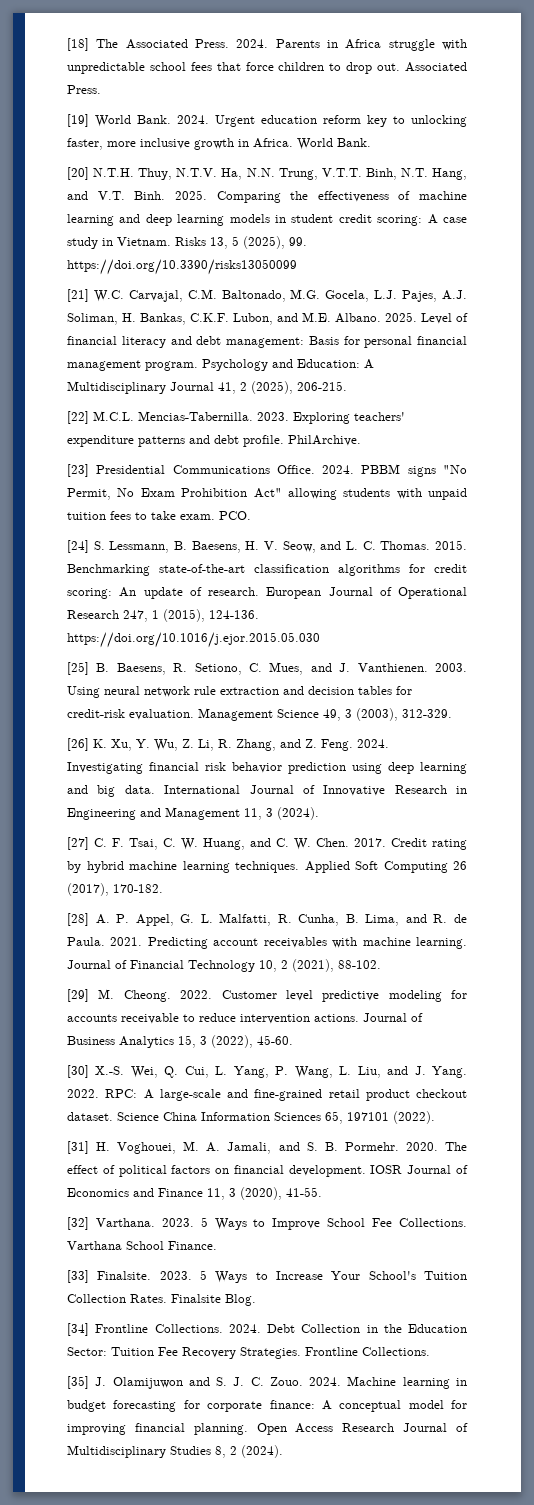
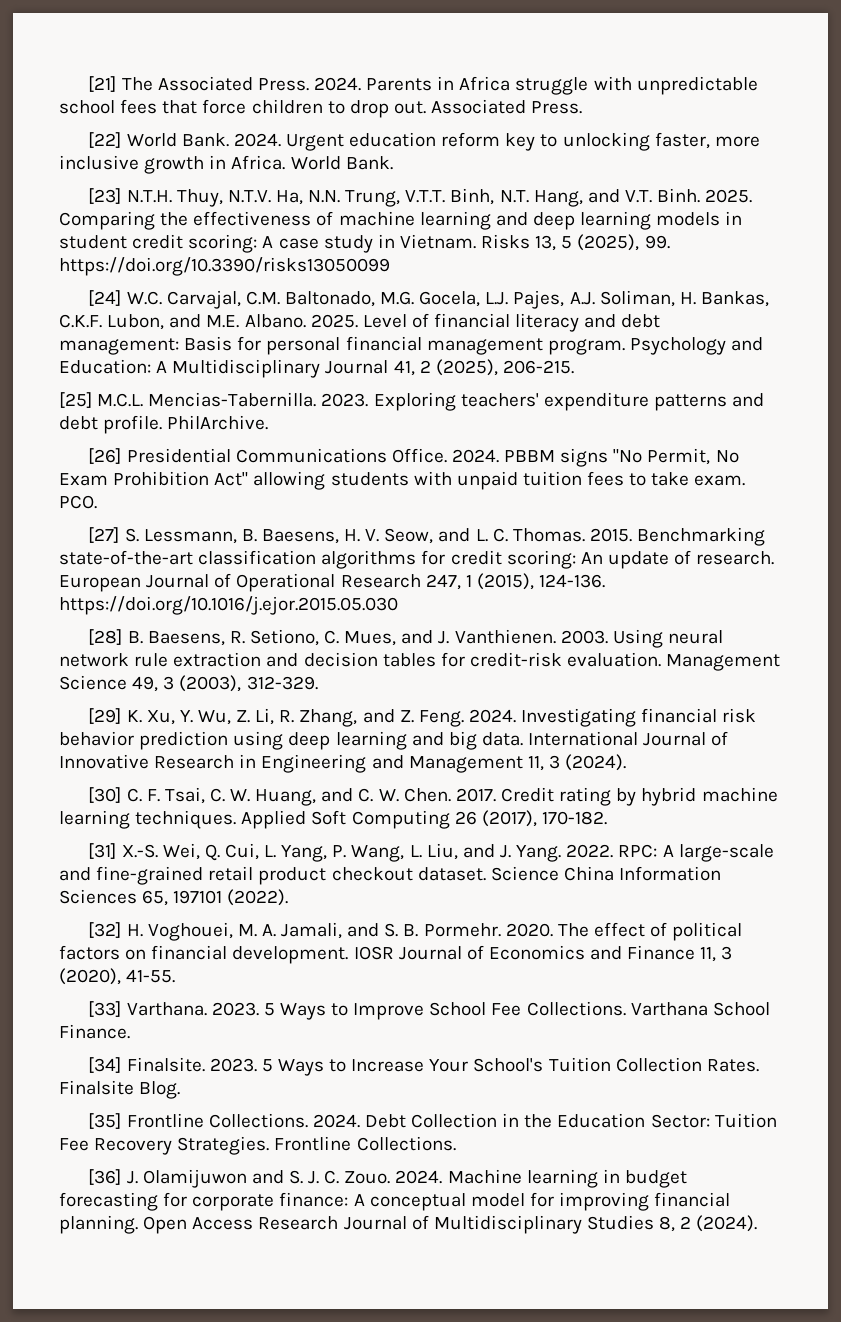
- [18] The Associated Press.
+ [21] The Associated Press.
- [19] World Bank.
+ [22] World Bank.
- [20] N.T.H. Thuy, N.T.V. Ha, N.N. Trung, V.T.T. Binh, N.T. Hang, and V.T. Binh.
+ [23] N.T.H. Thuy, N.T.V. Ha, N.N. Trung, V.T.T. Binh, N.T. Hang, and V.T. Binh.
- [21] W.C. Carvajal, C.M. Baltonado, M.G. Gocela, L.J. Pajes, A.J. Soliman, H. Bankas, C.K.F. Lubon, and M.E. Albano.
+ [24] W.C. Carvajal, C.M. Baltonado, M.G. Gocela, L.J. Pajes, A.J. Soliman, H. Bankas, C.K.F. Lubon, and M.E. Albano.
- [22] M.C.L. Mencias-Tabernilla.
+ [25] M.C.L. Mencias-Tabernilla.
- [23] Presidential Communications Office.
+ [26] Presidential Communications Office.
- [24] S. Lessmann, B. Baesens, H. V. Seow, and L. C. Thomas.
+ [27] S. Lessmann, B. Baesens, H. V. Seow, and L. C. Thomas.
- [25] B. Baesens, R. Setiono, C. Mues, and J. Vanthienen.
+ [28] B. Baesens, R. Setiono, C. Mues, and J. Vanthienen.
- [26] K. Xu, Y. Wu, Z. Li, R. Zhang, and Z. Feng.
+ [29] K. Xu, Y. Wu, Z. Li, R. Zhang, and Z. Feng.
- [27] C. F. Tsai, C. W. Huang, and C. W. Chen.
+ [30] C. F. Tsai, C. W. Huang, and C. W. Chen.
- [28] A. P. Appel, G. L. Malfatti, R. Cunha, B. Lima, and R. de Paula. 2021. Predicting account receivables with machine learning. Journal of Financial Technology 10, 2 (2021), 88-102.
- [29] M. Cheong. 2022. Customer level predictive modeling for accounts receivable to reduce intervention actions. Journal of Business Analytics 15, 3 (2022), 45-60.
- [30] X.-S. Wei, Q. Cui, L. Yang, P. Wang, L. Liu, and J. Yang.
+ [31] X.-S. Wei, Q. Cui, L. Yang, P. Wang, L. Liu, and J. Yang.
- [31] H. Voghouei, M. A. Jamali, and S. B. Pormehr.
+ [32] H. Voghouei, M. A. Jamali, and S. B. Pormehr.
- [32] Varthana.
+ [33] Varthana.
- [33] Finalsite.
+ [34] Finalsite.
- [34] Frontline Collections.
+ [35] Frontline Collections.
- [35] J. Olamijuwon and S. J. C. Zouo.
+ [36] J. Olamijuwon and S. J. C. Zouo.

